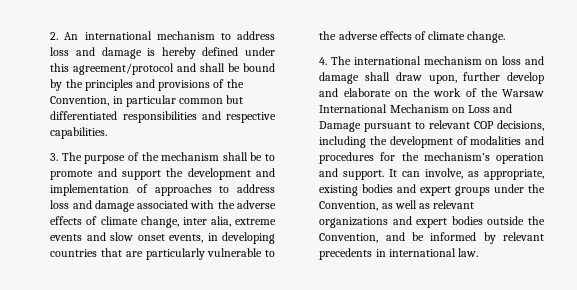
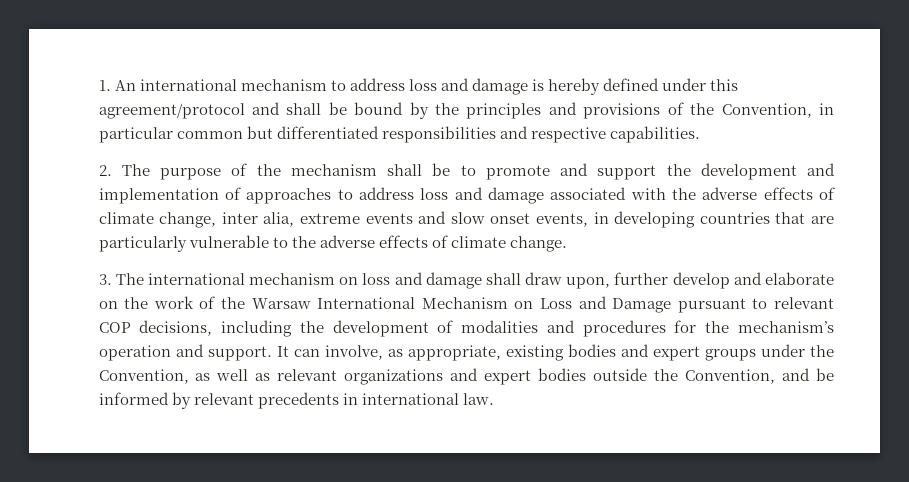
- 2. An international mechanism to address loss and damage is hereby defined under this agreement/protocol and shall be bound by the principles and provisions of the Convention, in particular common but differentiated responsibilities and respective capabilities.
+ 1. An international mechanism to address loss and damage is hereby defined under this agreement/protocol and shall be bound by the principles and provisions of the Convention, in particular common but differentiated responsibilities and respective capabilities.
- 3. The purpose of the mechanism shall be to promote and support the development and implementation of approaches to address loss and damage associated with the adverse effects of climate change, inter alia, extreme events and slow onset events, in developing countries that are particularly vulnerable to the adverse effects of climate change.
+ 2. The purpose of the mechanism shall be to promote and support the development and implementation of approaches to address loss and damage associated with the adverse effects of climate change, inter alia, extreme events and slow onset events, in developing countries that are particularly vulnerable to the adverse effects of climate change.
- 4. The international mechanism on loss and damage shall draw upon, further develop and elaborate on the work of the Warsaw International Mechanism on Loss and Damage pursuant to relevant COP decisions, including the development of modalities and procedures for the mechanism’s operation and support.
+ 3. The international mechanism on loss and damage shall draw upon, further develop and elaborate on the work of the Warsaw International Mechanism on Loss and Damage pursuant to relevant COP decisions, including the development of modalities and procedures for the mechanism’s operation and support.

